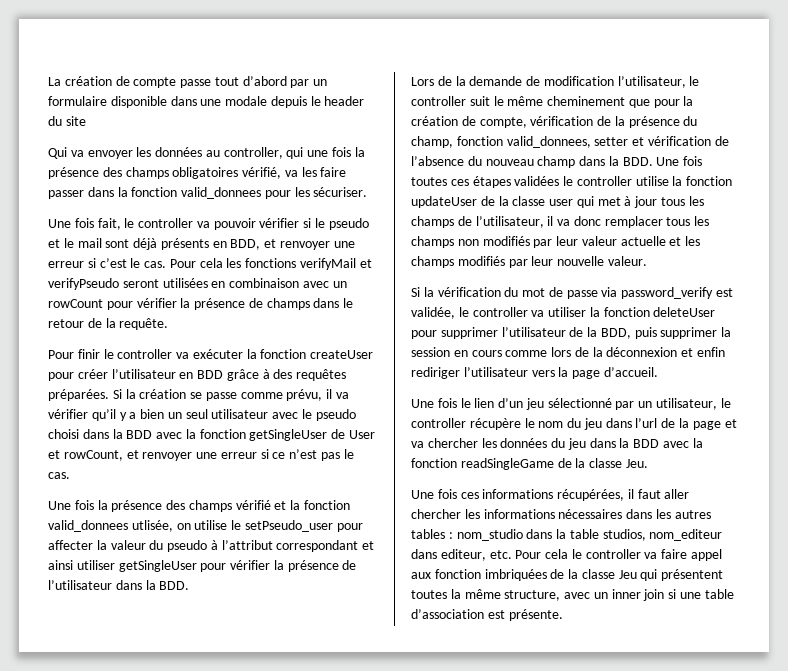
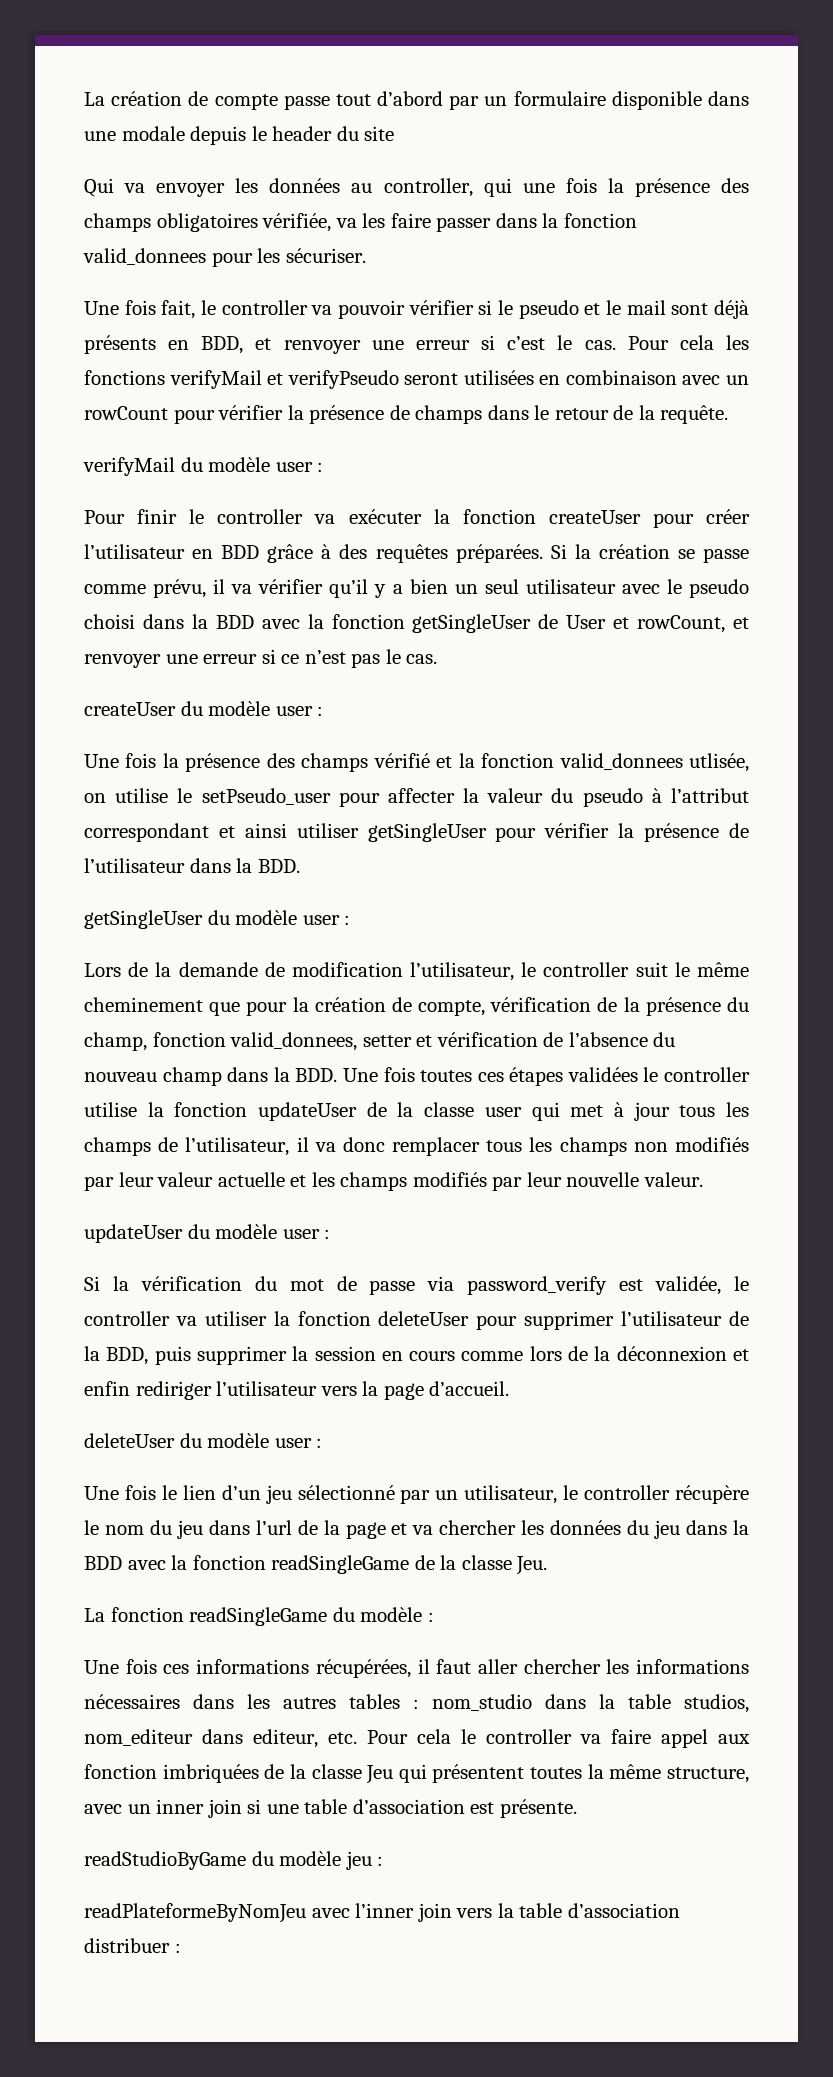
- Qui va envoyer les données au controller, qui une fois la présence des champs obligatoires vérifié, va les faire passer dans la fonction valid_donnees pour les sécuriser.
+ Qui va envoyer les données au controller, qui une fois la présence des champs obligatoires vérifiée, va les faire passer dans la fonction valid_donnees pour les sécuriser.
+ verifyMail du modèle user :
+ createUser du modèle user :
+ getSingleUser du modèle user :
+ updateUser du modèle user :
+ deleteUser du modèle user :
+ La fonction readSingleGame du modèle :
+ readStudioByGame du modèle jeu :
+ readPlateformeByNomJeu avec l’inner join vers la table d’association distribuer :

